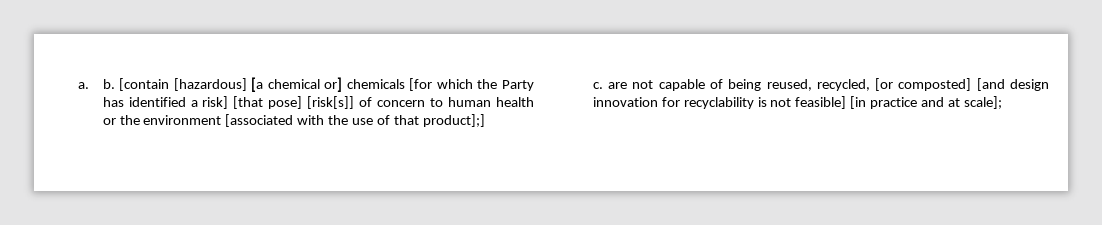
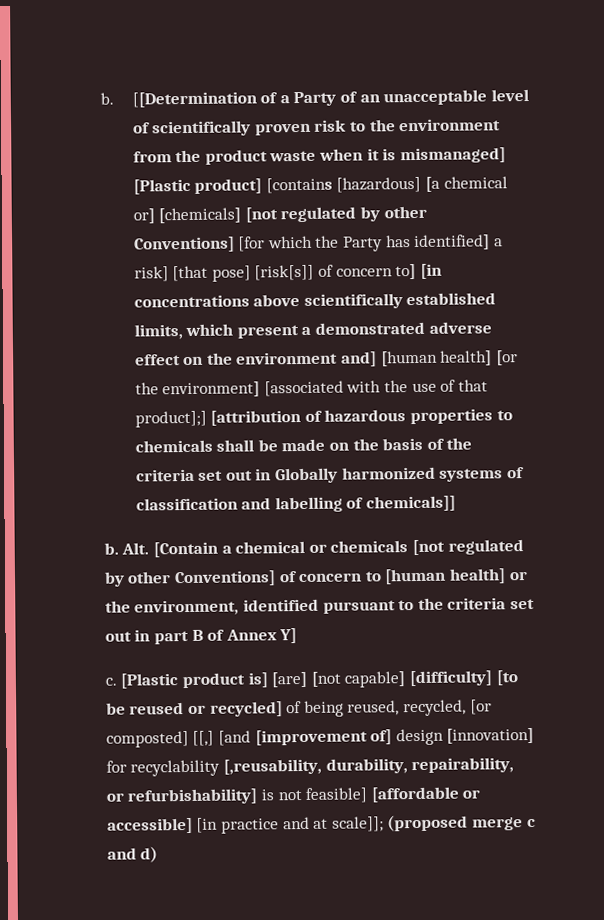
- a. b. [contain [hazardous] [a chemical or] chemicals [for which the Party has identified a risk] [that pose] [risk[s]] of concern to human health or the environment [associated with the use of that product];]
- c. are not capable of being reused, recycled, [or composted] [and design innovation for recyclability is not feasible] [in practice and at scale];
+ b. [[Determination of a Party of an unacceptable level of scientifically proven risk to the environment from the product waste when it is mismanaged] [Plastic product] [contains [hazardous] [a chemical or] [chemicals] [not regulated by other Conventions] [for which the Party has identified] a risk] [that pose] [risk[s]] of concern to] [in concentrations above scientifically established limits, which present a demonstrated adverse effect on the environment and] [human health] [or the environment] [associated with the use of that product];] [attribution of hazardous properties to chemicals shall be made on the basis of the criteria set out in Globally harmonized systems of classification and labelling of chemicals]]
+ b. Alt. [Contain a chemical or chemicals [not regulated by other Conventions] of concern to [human health] or the environment, identified pursuant to the criteria set out in part B of Annex Y]
+ c. [Plastic product is] [are] [not capable] [difficulty] [to be reused or recycled] of being reused, recycled, [or composted] [[,] [and [improvement of] design [innovation] for recyclability [,reusability, durability, repairability, or refurbishability] is not feasible] [affordable or accessible] [in practice and at scale]]; (proposed merge c and d)

